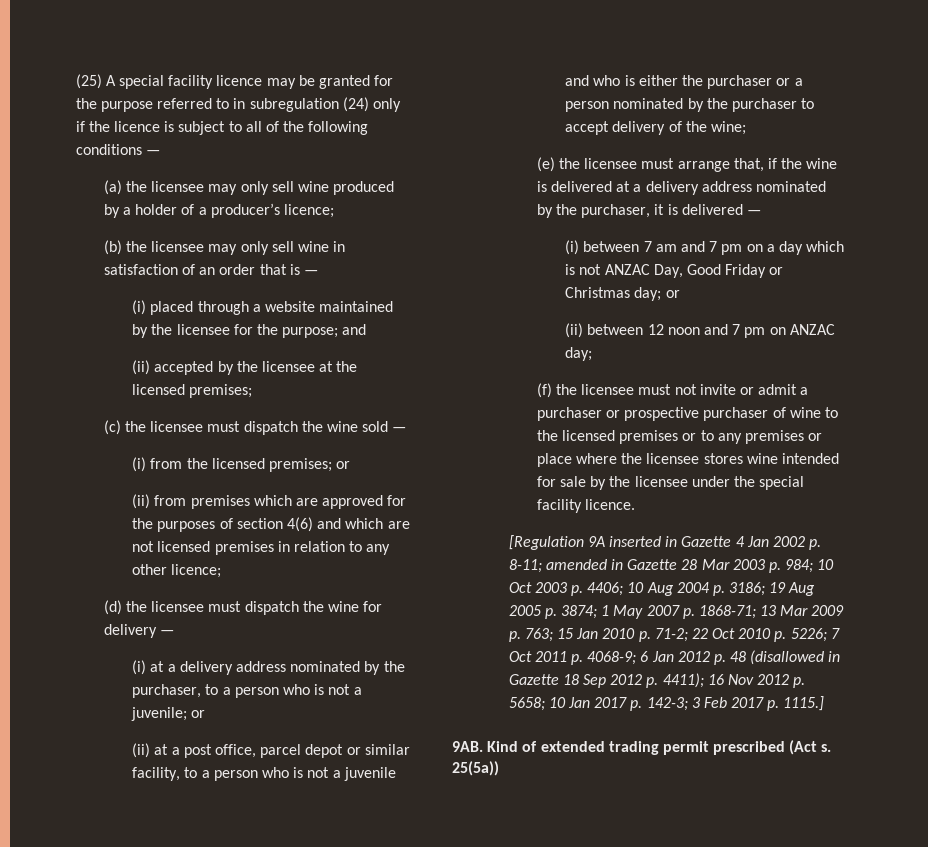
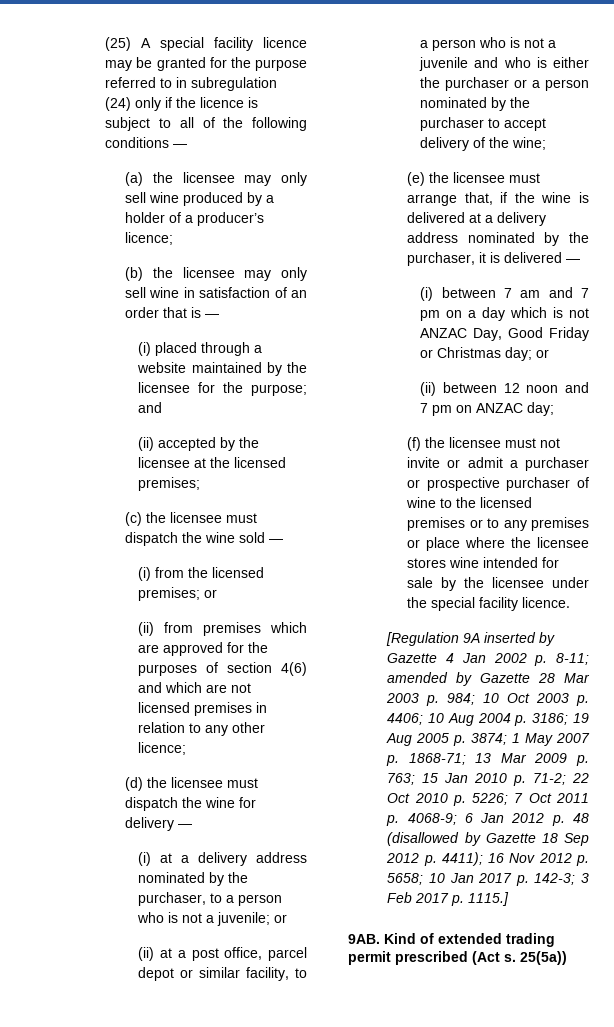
- [Regulation 9A inserted in Gazette 4 Jan 2002 p. 8-11;
+ [Regulation 9A inserted by Gazette 4 Jan 2002 p. 8-11;
- amended in Gazette 28 Mar 2003 p. 984;
+ amended by Gazette 28 Mar 2003 p. 984;
- 6 Jan 2012 p. 48 (disallowed in Gazette 18 Sep 2012 p. 4411);
+ 6 Jan 2012 p. 48 (disallowed by Gazette 18 Sep 2012 p. 4411);

